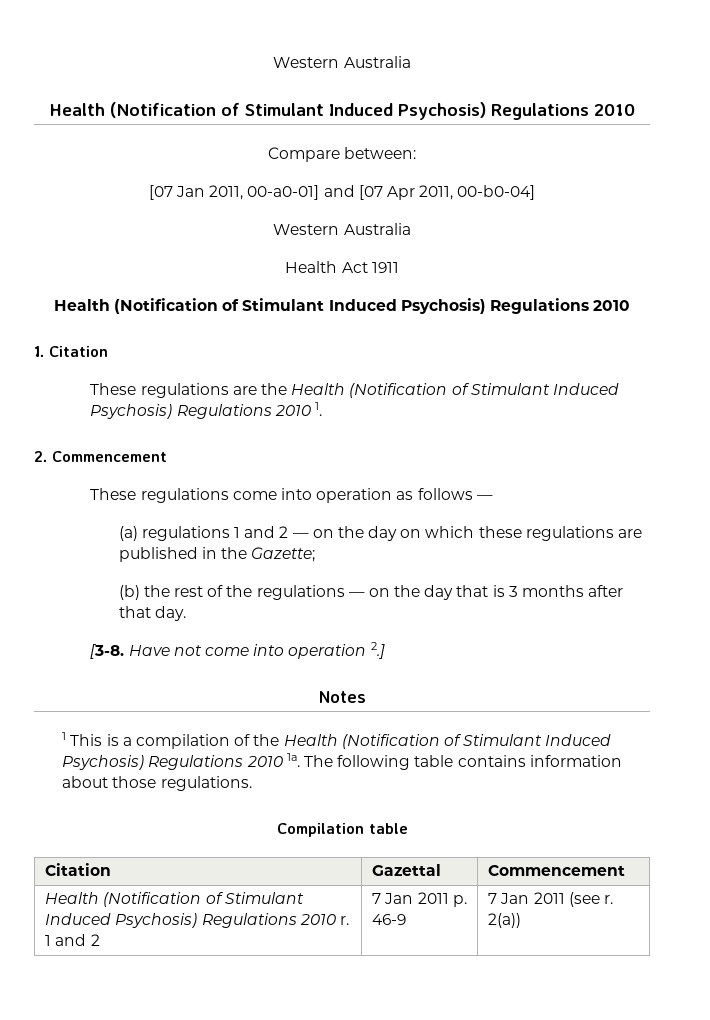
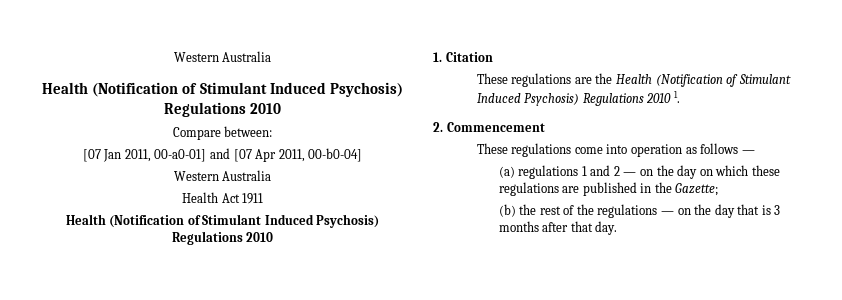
- [3-8. Have not come into operation 2.]
- Notes
- 1 This is a compilation of the Health (Notification of Stimulant Induced Psychosis) Regulations 2010 1a. The following table contains information about those regulations.
- Compilation table
- Citation | Gazettal | Commencement
- Health (Notification of Stimulant Induced Psychosis) Regulations 2010 r. 1 and 2 | 7 Jan 2011 p. 46-9 | 7 Jan 2011 (see r. 2(a))

